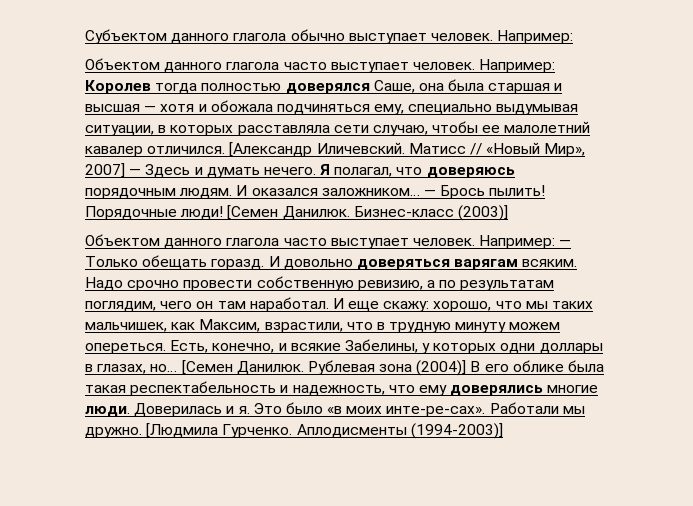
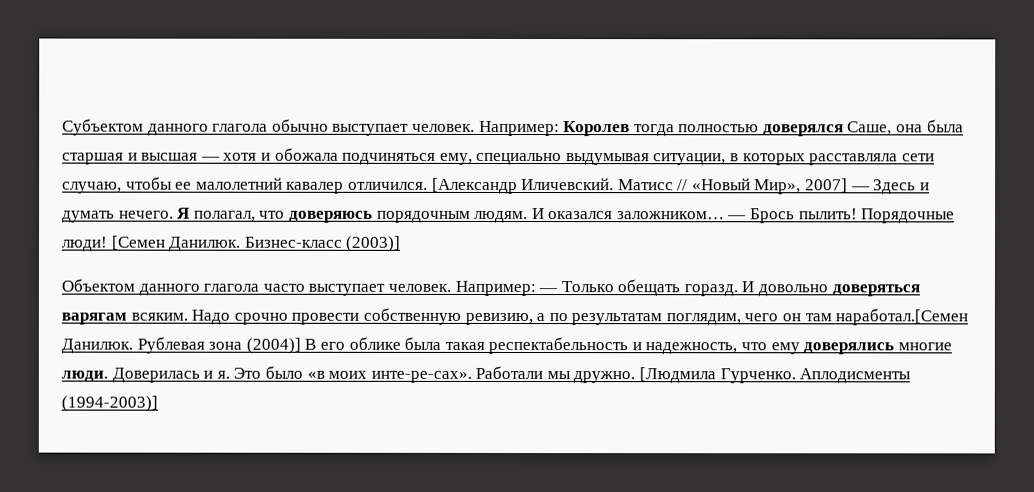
- Субъектом данного глагола обычно выступает человек. Например:
- Объектом данного глагола часто выступает человек. Например: Королев тогда полностью доверялся Саше, она была старшая и высшая ― хотя и обожала подчиняться ему, специально выдумывая ситуации, в которых расставляла сети случаю, чтобы ее малолетний кавалер отличился.
+ Субъектом данного глагола обычно выступает человек. Например: Королев тогда полностью доверялся Саше, она была старшая и высшая ― хотя и обожала подчиняться ему, специально выдумывая ситуации, в которых расставляла сети случаю, чтобы ее малолетний кавалер отличился.
- Надо срочно провести собственную ревизию, а по результатам поглядим, чего он там наработал. И еще скажу: хорошо, что мы таких мальчишек, как Максим, взрастили, что в трудную минуту можем опереться. Есть, конечно, и всякие Забелины, у которых одни доллары в глазах, но… [Семен Данилюк.
+ Надо срочно провести собственную ревизию, а по результатам поглядим, чего он там наработал.[Семен Данилюк.

